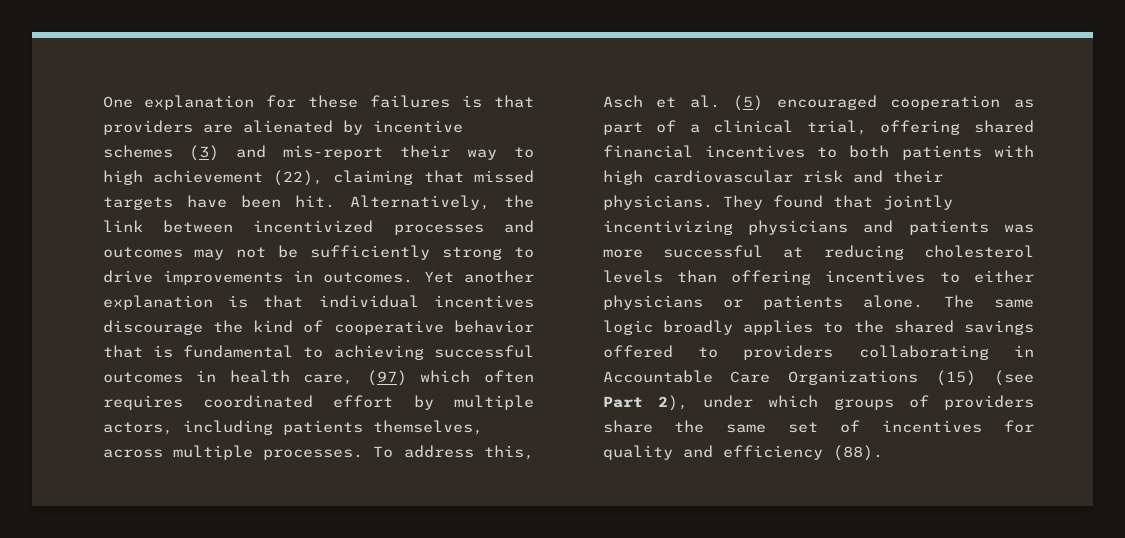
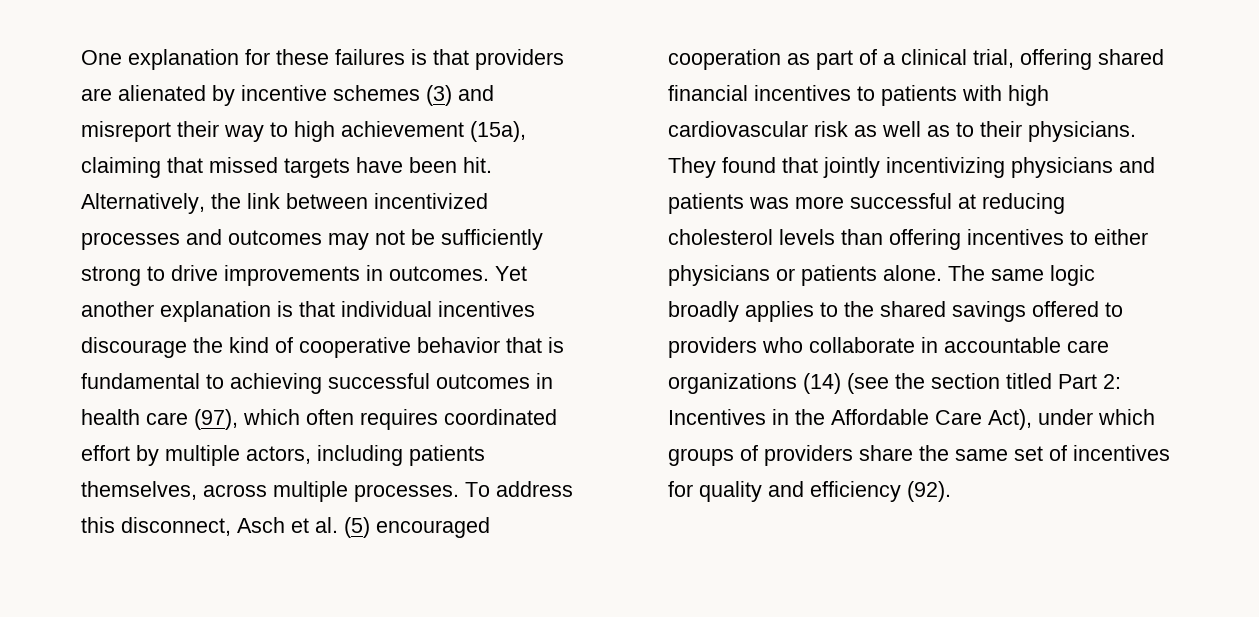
- One explanation for these failures is that providers are alienated by incentive schemes (3) and mis-report their way to high achievement (22), claiming that missed targets have been hit.
+ One explanation for these failures is that providers are alienated by incentive schemes (3) and misreport their way to high achievement (15a), claiming that missed targets have been hit.
- Yet another explanation is that individual incentives discourage the kind of cooperative behavior that is fundamental to achieving successful outcomes in health care, (97) which often requires coordinated effort by multiple actors, including patients themselves, across multiple processes.
+ Yet another explanation is that individual incentives discourage the kind of cooperative behavior that is fundamental to achieving successful outcomes in health care (97), which often requires coordinated effort by multiple actors, including patients themselves, across multiple processes.
- To address this, Asch et al. (5) encouraged cooperation as part of a clinical trial, offering shared financial incentives to both patients with high cardiovascular risk and their physicians.
+ To address this disconnect, Asch et al. (5) encouraged cooperation as part of a clinical trial, offering shared financial incentives to patients with high cardiovascular risk as well as to their physicians.
- The same logic broadly applies to the shared savings offered to providers collaborating in Accountable Care Organizations (15) (see Part 2), under which groups of providers share the same set of incentives for quality and efficiency (88).
+ The same logic broadly applies to the shared savings offered to providers who collaborate in accountable care organizations (14) (see the section titled Part 2: Incentives in the Affordable Care Act), under which groups of providers share the same set of incentives for quality and efficiency (92).

